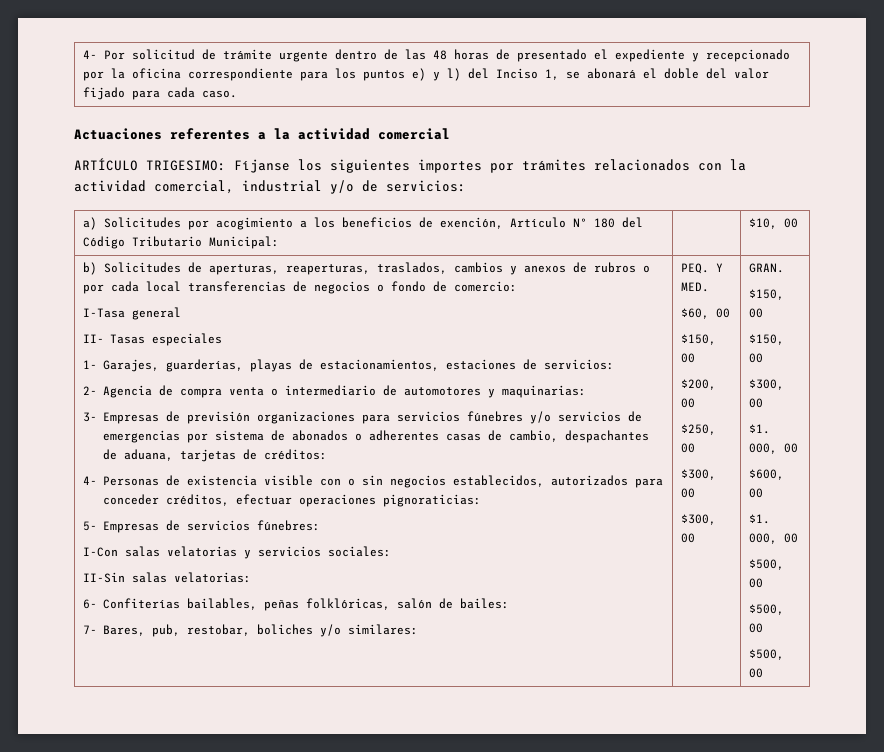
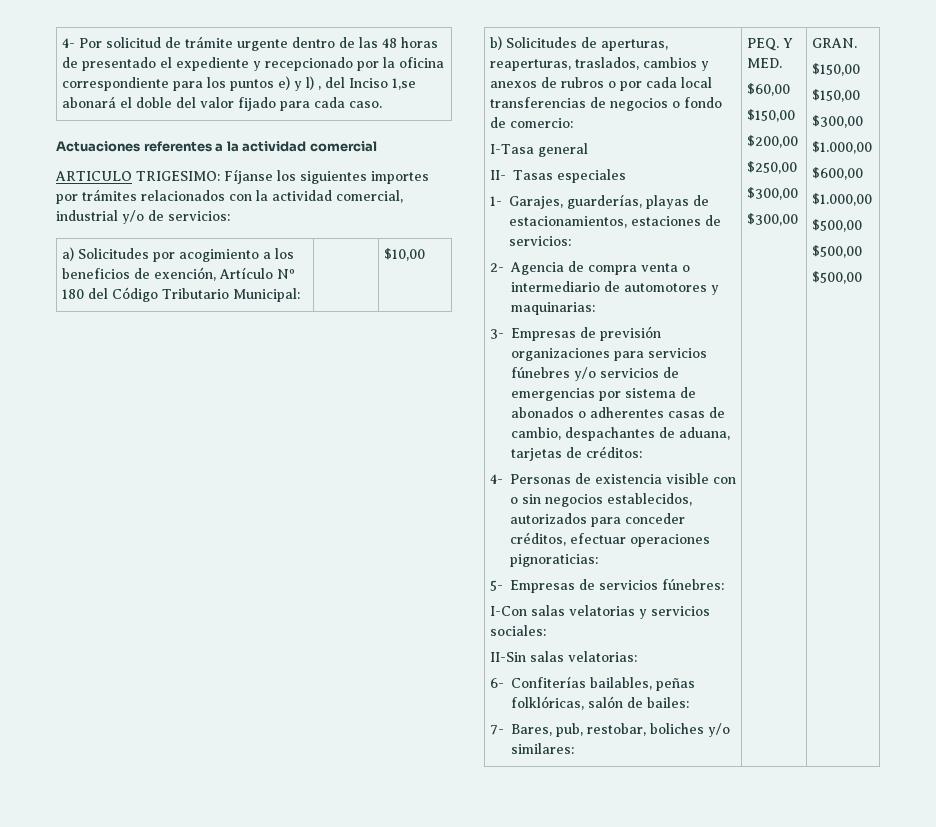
- 4- Por solicitud de trámite urgente dentro de las 48 horas de presentado el expediente y recepcionado por la oficina correspondiente para los puntos e) y l) del Inciso 1, se abonará el doble del valor fijado para cada caso.
+ 4- Por solicitud de trámite urgente dentro de las 48 horas de presentado el expediente y recepcionado por la oficina correspondiente para los puntos e) y l) , del Inciso 1,se abonará el doble del valor fijado para cada caso.
- ARTÍCULO TRIGESIMO: Fíjanse los siguientes importes por trámites relacionados con la actividad comercial, industrial y/o de servicios:
+ ARTICULO TRIGESIMO: Fíjanse los siguientes importes por trámites relacionados con la actividad comercial, industrial y/o de servicios:
- a) Solicitudes por acogimiento a los beneficios de exención, Artículo Nº 180 del Código Tributario Municipal: | | $10, 00
+ a) Solicitudes por acogimiento a los beneficios de exención, Artículo Nº 180 del Código Tributario Municipal: | | $10,00
- $60, 00
- $150, 00
- $200, 00
- $250, 00
- $300, 00
- $300, 00 | GRAN.
- $150, 00
- $150, 00
- $300, 00
- $1. 000, 00
- $600, 00
- $1. 000, 00
- $500, 00
- $500, 00
- $500, 00
+ $60,00
+ $150,00
+ $200,00
+ $250,00
+ $300,00
+ $300,00 | GRAN.
+ $150,00
+ $150,00
+ $300,00
+ $1.000,00
+ $600,00
+ $1.000,00
+ $500,00
+ $500,00
+ $500,00

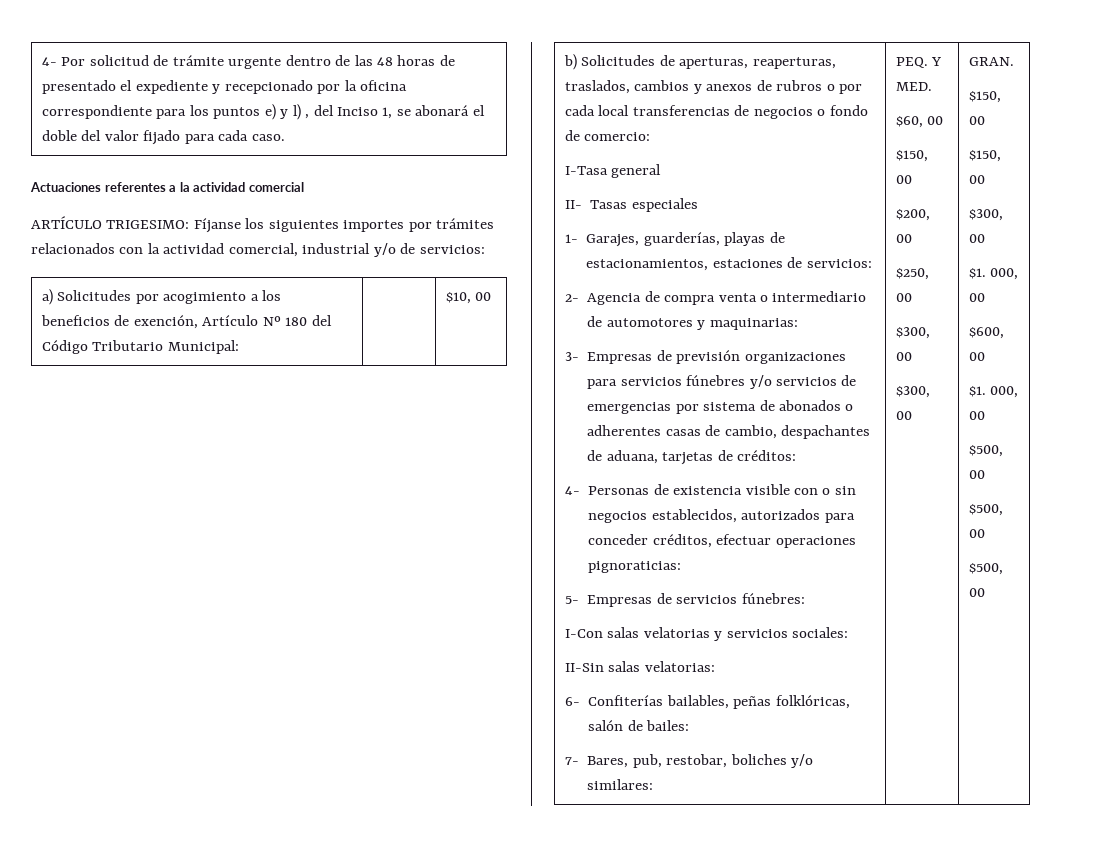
- 4- Por solicitud de trámite urgente dentro de las 48 horas de presentado el expediente y recepcionado por la oficina correspondiente para los puntos e) y l) , del Inciso 1,se abonará el doble del valor fijado para cada caso.
+ 4- Por solicitud de trámite urgente dentro de las 48 horas de presentado el expediente y recepcionado por la oficina correspondiente para los puntos e) y l) , del Inciso 1, se abonará el doble del valor fijado para cada caso.
- ARTICULO TRIGESIMO: Fíjanse los siguientes importes por trámites relacionados con la actividad comercial, industrial y/o de servicios:
+ ARTÍCULO TRIGESIMO: Fíjanse los siguientes importes por trámites relacionados con la actividad comercial, industrial y/o de servicios:
- a) Solicitudes por acogimiento a los beneficios de exención, Artículo Nº 180 del Código Tributario Municipal: | | $10,00
+ a) Solicitudes por acogimiento a los beneficios de exención, Artículo Nº 180 del Código Tributario Municipal: | | $10, 00
- $60,00
- $150,00
- $200,00
- $250,00
- $300,00
- $300,00 | GRAN.
- $150,00
- $150,00
- $300,00
- $1.000,00
- $600,00
- $1.000,00
- $500,00
- $500,00
- $500,00
+ $60, 00
+ $150, 00
+ $200, 00
+ $250, 00
+ $300, 00
+ $300, 00 | GRAN.
+ $150, 00
+ $150, 00
+ $300, 00
+ $1. 000, 00
+ $600, 00
+ $1. 000, 00
+ $500, 00
+ $500, 00
+ $500, 00

